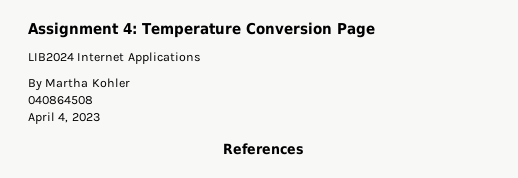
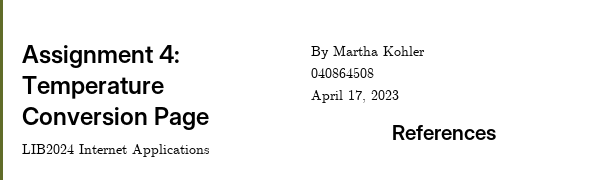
- April 4, 2023
+ April 17, 2023

